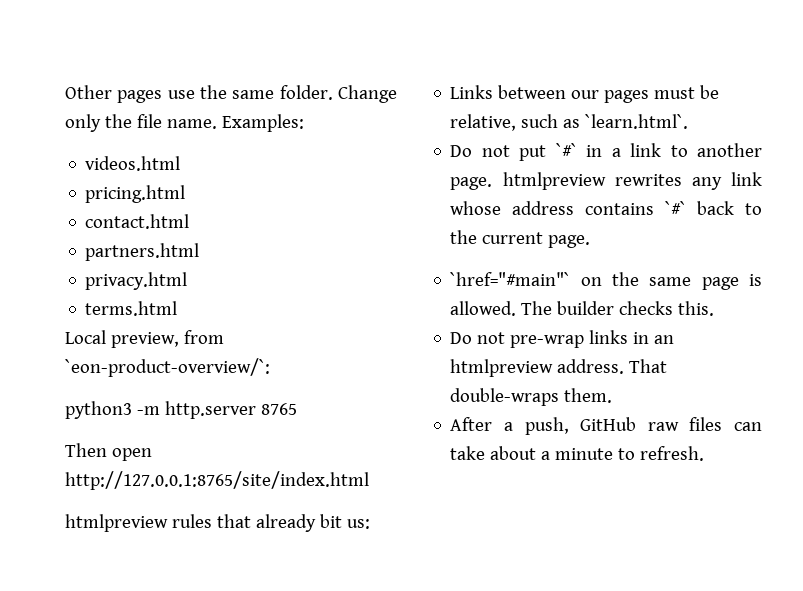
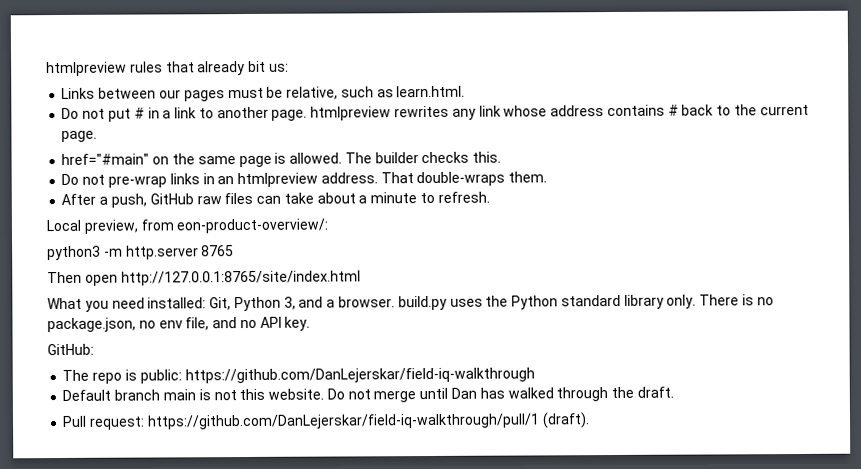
- Other pages use the same folder. Change only the file name. Examples:
- videos.html
- pricing.html
- contact.html
- partners.html
- privacy.html
- terms.html
- Local preview, from `eon-product-overview/`:
- python3 -m http.server 8765
- Then open http://127.0.0.1:8765/site/index.html
- Links between our pages must be relative, such as `learn.html`.
+ Links between our pages must be relative, such as learn.html.
- Do not put `#` in a link to another page. htmlpreview rewrites any link whose address contains `#` back to the current page.
+ Do not put # in a link to another page. htmlpreview rewrites any link whose address contains # back to the current page.
- `href="#main"` on the same page is allowed.
+ href="#main" on the same page is allowed.
+ Local preview, from eon-product-overview/:
+ python3 -m http.server 8765
+ Then open http://127.0.0.1:8765/site/index.html
+ What you need installed: Git, Python 3, and a browser. build.py uses the Python standard library only. There is no package.json, no env file, and no API key.
+ GitHub:
+ The repo is public: https://github.com/DanLejerskar/field-iq-walkthrough
+ Default branch main is not this website. Do not merge until Dan has walked through the draft.
+ Pull request: https://github.com/DanLejerskar/field-iq-walkthrough/pull/1 (draft).

